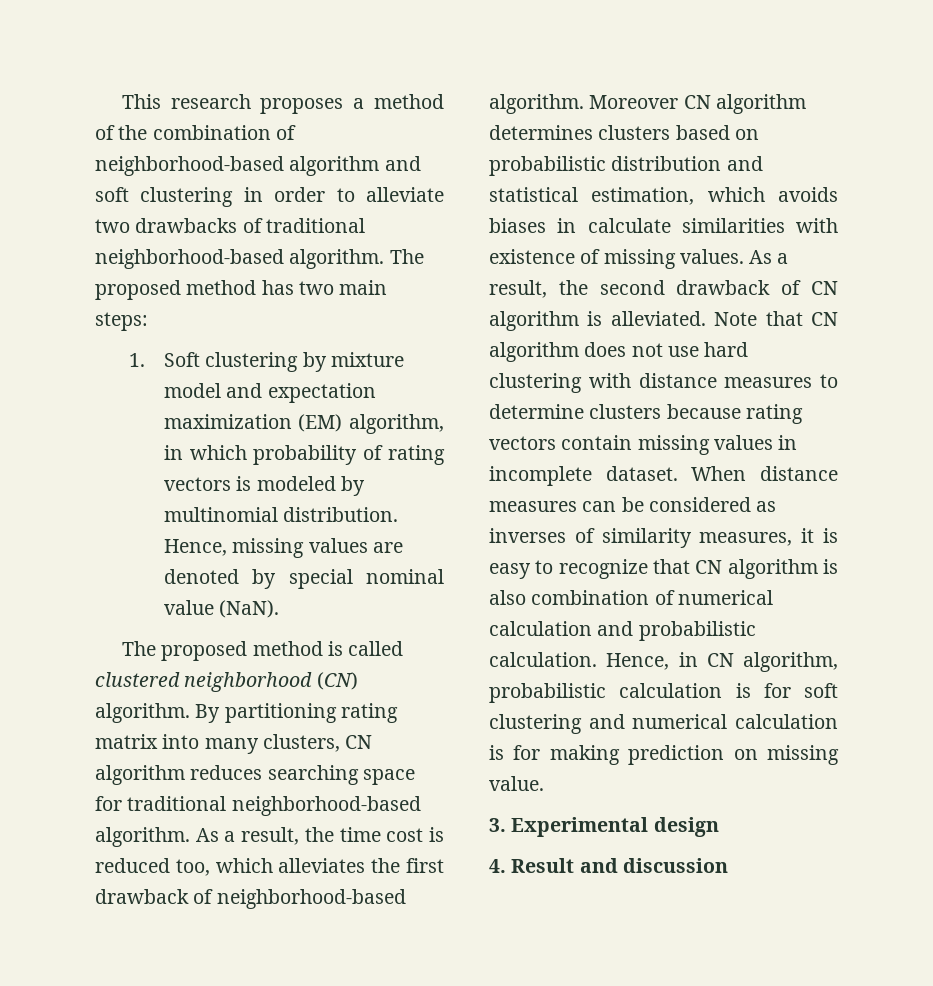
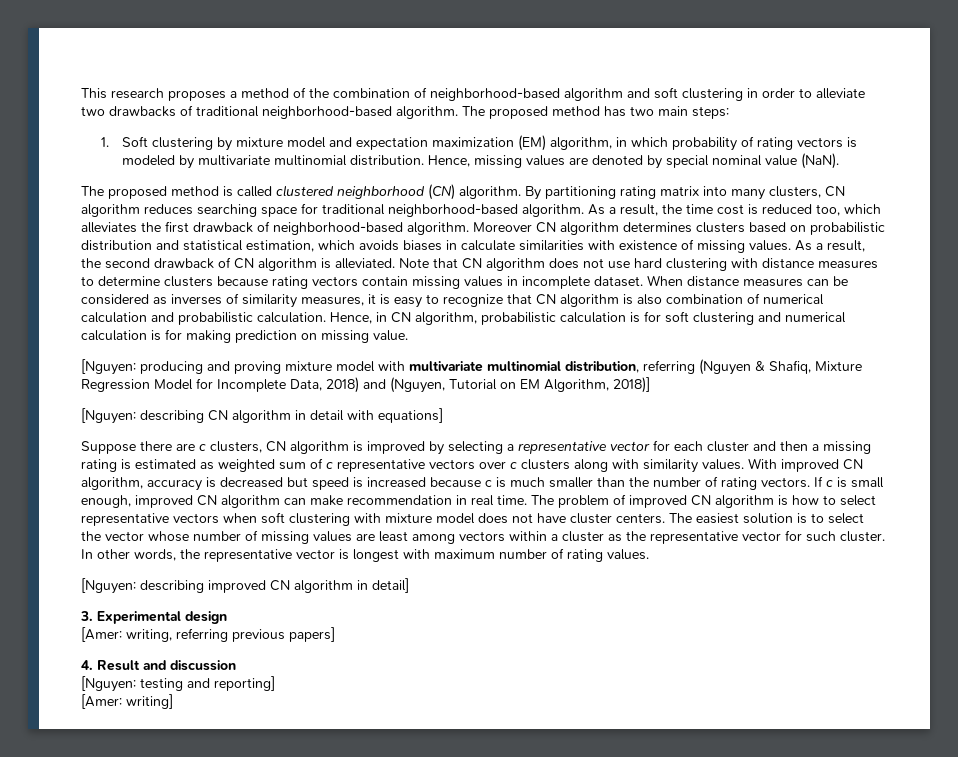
- 1. Soft clustering by mixture model and expectation maximization (EM) algorithm, in which probability of rating vectors is modeled by multinomial distribution.
+ 1. Soft clustering by mixture model and expectation maximization (EM) algorithm, in which probability of rating vectors is modeled by multivariate multinomial distribution.
+ [Nguyen: producing and proving mixture model with multivariate multinomial distribution, referring (Nguyen & Shafiq, Mixture Regression Model for Incomplete Data, 2018) and (Nguyen, Tutorial on EM Algorithm, 2018)]
+ [Nguyen: describing CN algorithm in detail with equations]
+ Suppose there are c clusters, CN algorithm is improved by selecting a representative vector for each cluster and then a missing rating is estimated as weighted sum of c representative vectors over c clusters along with similarity values. With improved CN algorithm, accuracy is decreased but speed is increased because c is much smaller than the number of rating vectors. If c is small enough, improved CN algorithm can make recommendation in real time. The problem of improved CN algorithm is how to select representative vectors when soft clustering with mixture model does not have cluster centers. The easiest solution is to select the vector whose number of missing values are least among vectors within a cluster as the representative vector for such cluster. In other words, the representative vector is longest with maximum number of rating values.
+ [Nguyen: describing improved CN algorithm in detail]
  3. Experimental design
+ [Amer: writing, referring previous papers]
  4. Result and discussion
+ [Nguyen: testing and reporting]
+ [Amer: writing]

